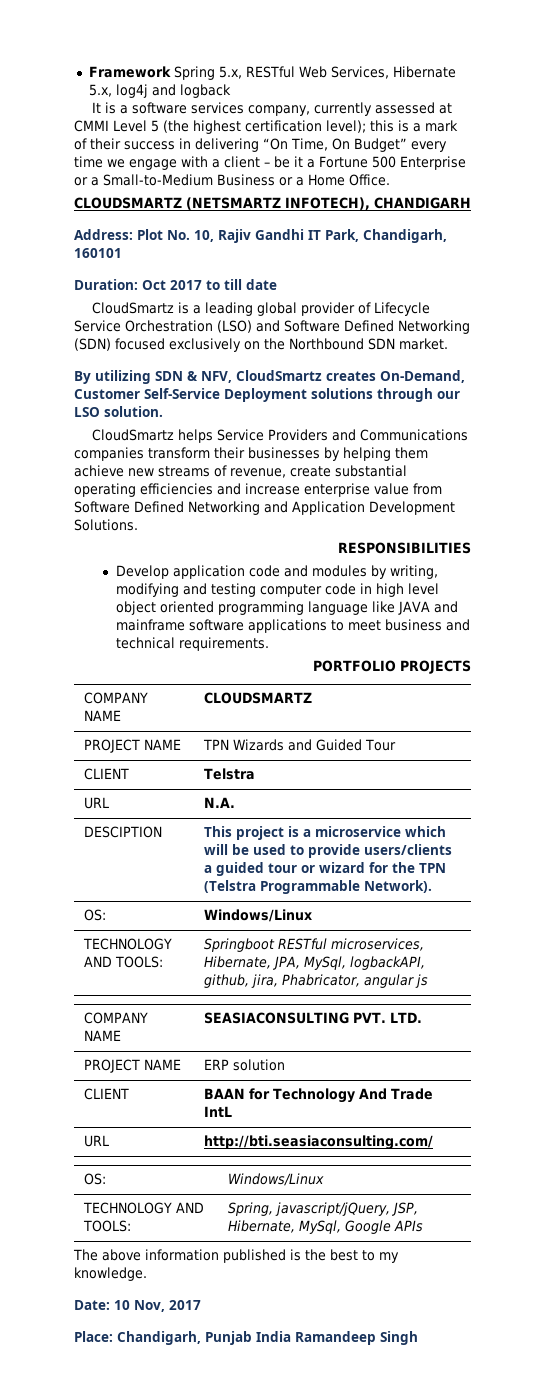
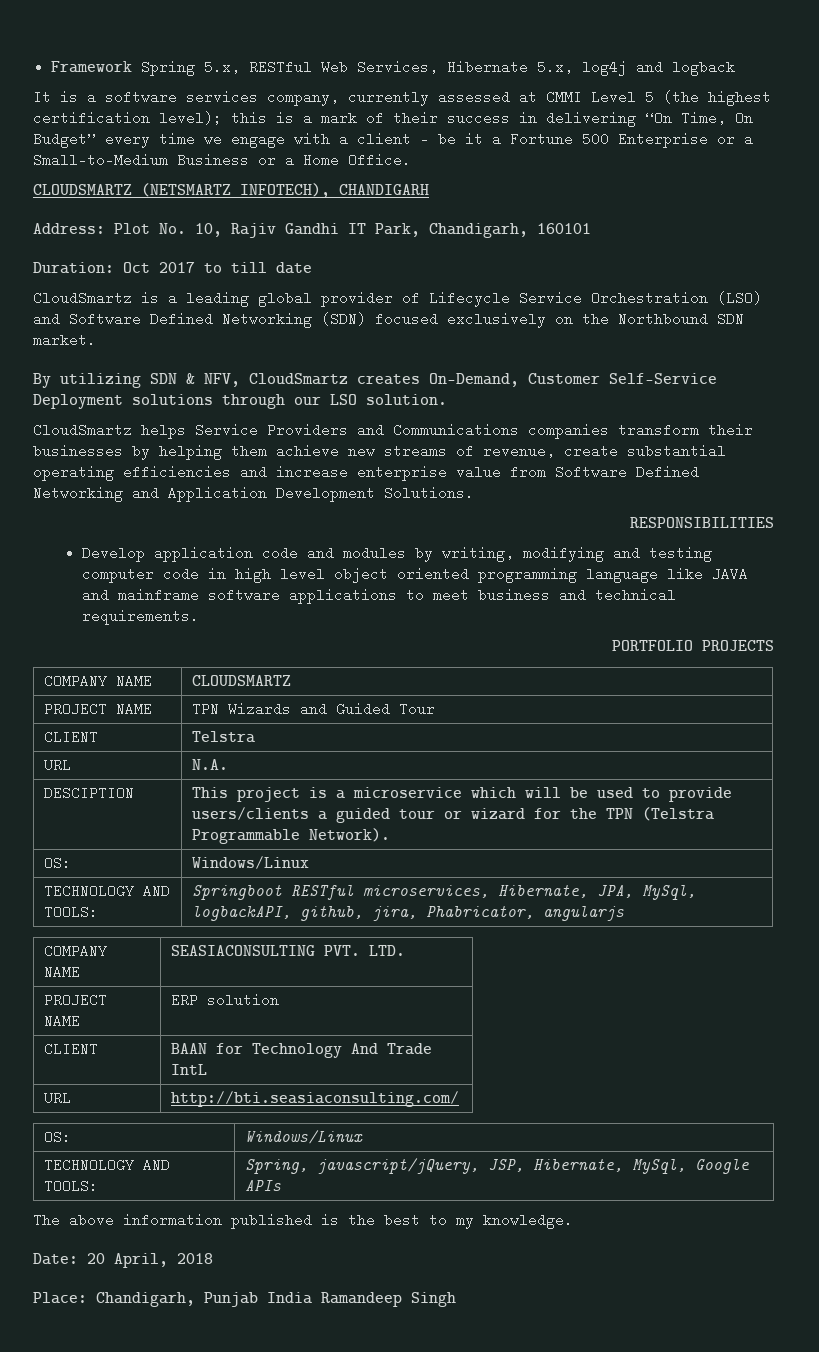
- TECHNOLOGY AND TOOLS: | Springboot RESTful microservices, Hibernate, JPA, MySql, logbackAPI, github, jira, Phabricator, angular js
+ TECHNOLOGY AND TOOLS: | Springboot RESTful microservices, Hibernate, JPA, MySql, logbackAPI, github, jira, Phabricator, angularjs
- Date: 10 Nov, 2017
+ Date: 20 April, 2018

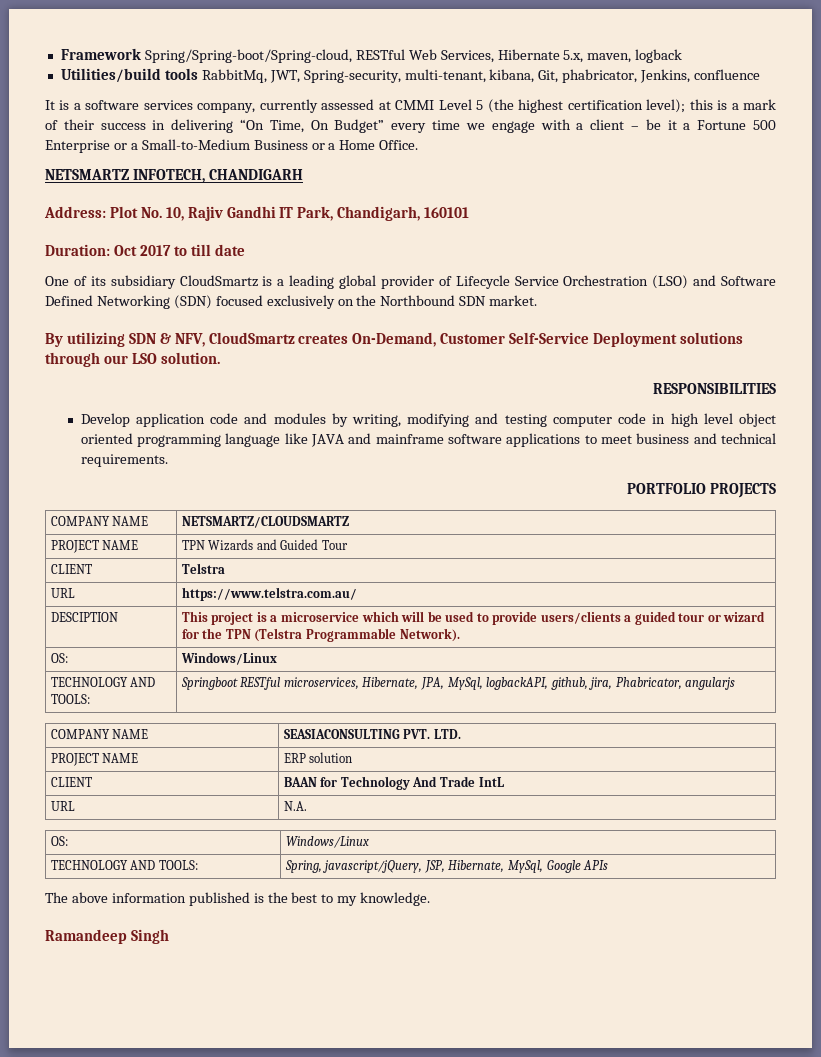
- Framework Spring 5.x, RESTful Web Services, Hibernate 5.x, log4j and logback
+ Framework Spring/Spring-boot/Spring-cloud, RESTful Web Services, Hibernate 5.x, maven, logback
+ Utilities/build tools RabbitMq, JWT, Spring-security, multi-tenant, kibana, Git, phabricator, Jenkins, confluence
- CLOUDSMARTZ (NETSMARTZ INFOTECH), CHANDIGARH
+ NETSMARTZ INFOTECH, CHANDIGARH
- CloudSmartz is a leading global provider of Lifecycle Service Orchestration (LSO) and Software Defined Networking (SDN) focused exclusively on the Northbound SDN market.
+ One of its subsidiary CloudSmartz is a leading global provider of Lifecycle Service Orchestration (LSO) and Software Defined Networking (SDN) focused exclusively on the Northbound SDN market.
- CloudSmartz helps Service Providers and Communications companies transform their businesses by helping them achieve new streams of revenue, create substantial operating efficiencies and increase enterprise value from Software Defined Networking and Application Development Solutions.
- COMPANY NAME | CLOUDSMARTZ
+ COMPANY NAME | NETSMARTZ/CLOUDSMARTZ
- URL | N.A.
+ URL | https://www.telstra.com.au/
- URL | http://bti.seasiaconsulting.com/
+ URL | N.A.
- Date: 20 April, 2018
- Place: Chandigarh, Punjab India Ramandeep Singh
+ Ramandeep Singh

